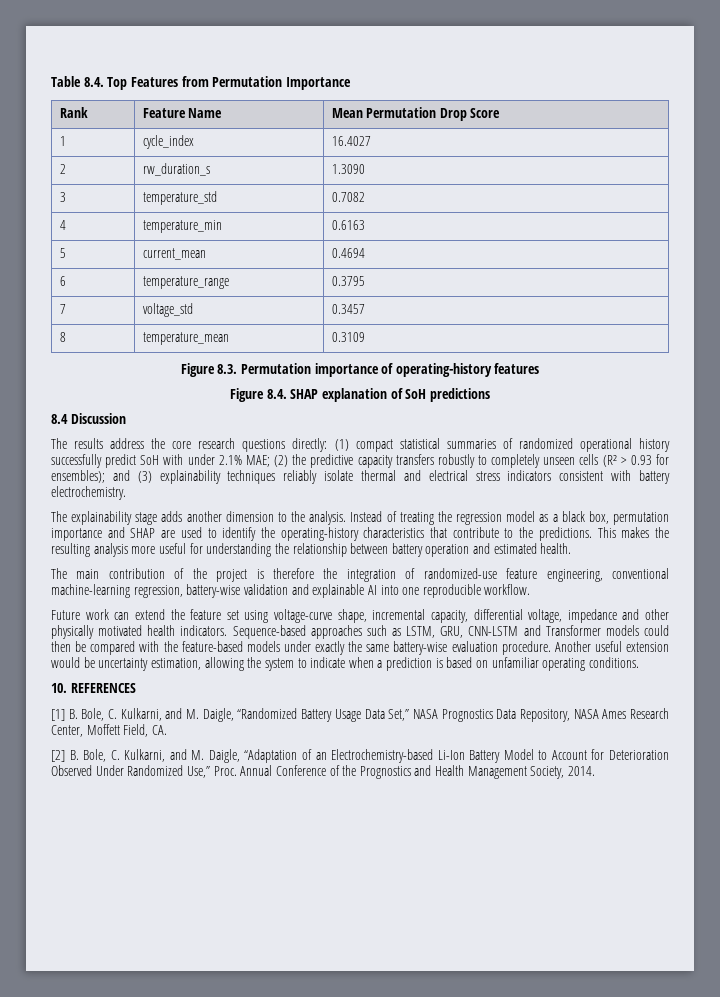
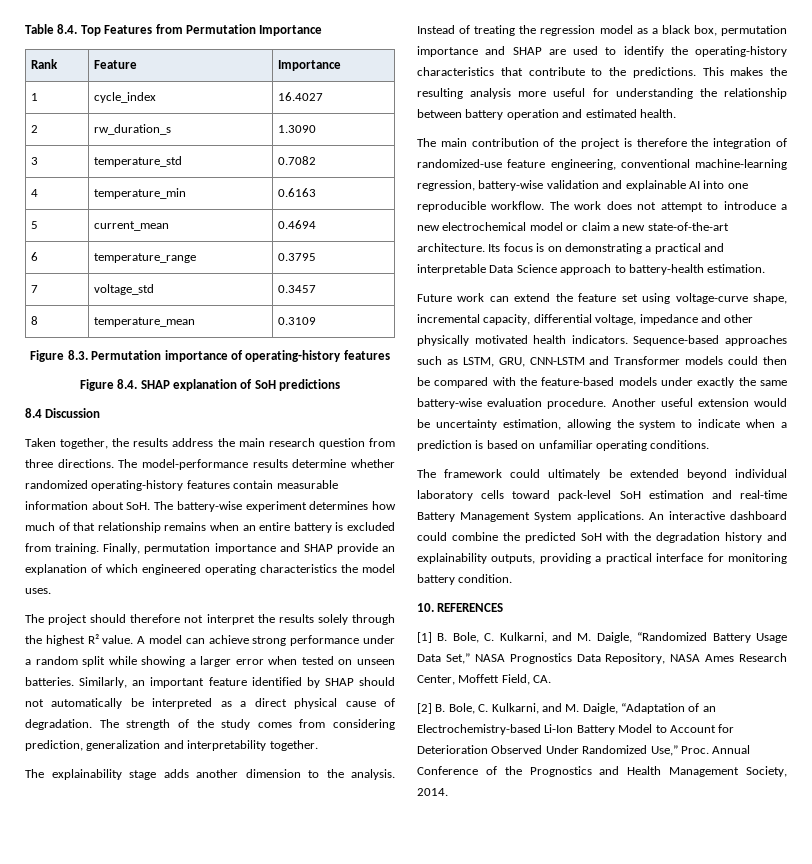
- Rank | Feature Name | Mean Permutation Drop Score
+ Rank | Feature | Importance
- The results address the core research questions directly: (1) compact statistical summaries of randomized operational history successfully predict SoH with under 2.1% MAE; (2) the predictive capacity transfers robustly to completely unseen cells (R² > 0.93 for ensembles); and (3) explainability techniques reliably isolate thermal and electrical stress indicators consistent with battery electrochemistry.
+ Taken together, the results address the main research question from three directions. The model-performance results determine whether randomized operating-history features contain measurable information about SoH. The battery-wise experiment determines how much of that relationship remains when an entire battery is excluded from training. Finally, permutation importance and SHAP provide an explanation of which engineered operating characteristics the model uses.
+ The project should therefore not interpret the results solely through the highest R² value. A model can achieve strong performance under a random split while showing a larger error when tested on unseen batteries. Similarly, an important feature identified by SHAP should not automatically be interpreted as a direct physical cause of degradation. The strength of the study comes from considering prediction, generalization and interpretability together.
+ The work does not attempt to introduce a new electrochemical model or claim a new state-of-the-art architecture. Its focus is on demonstrating a practical and interpretable Data Science approach to battery-health estimation.
+ The framework could ultimately be extended beyond individual laboratory cells toward pack-level SoH estimation and real-time Battery Management System applications. An interactive dashboard could combine the predicted SoH with the degradation history and explainability outputs, providing a practical interface for monitoring battery condition.

